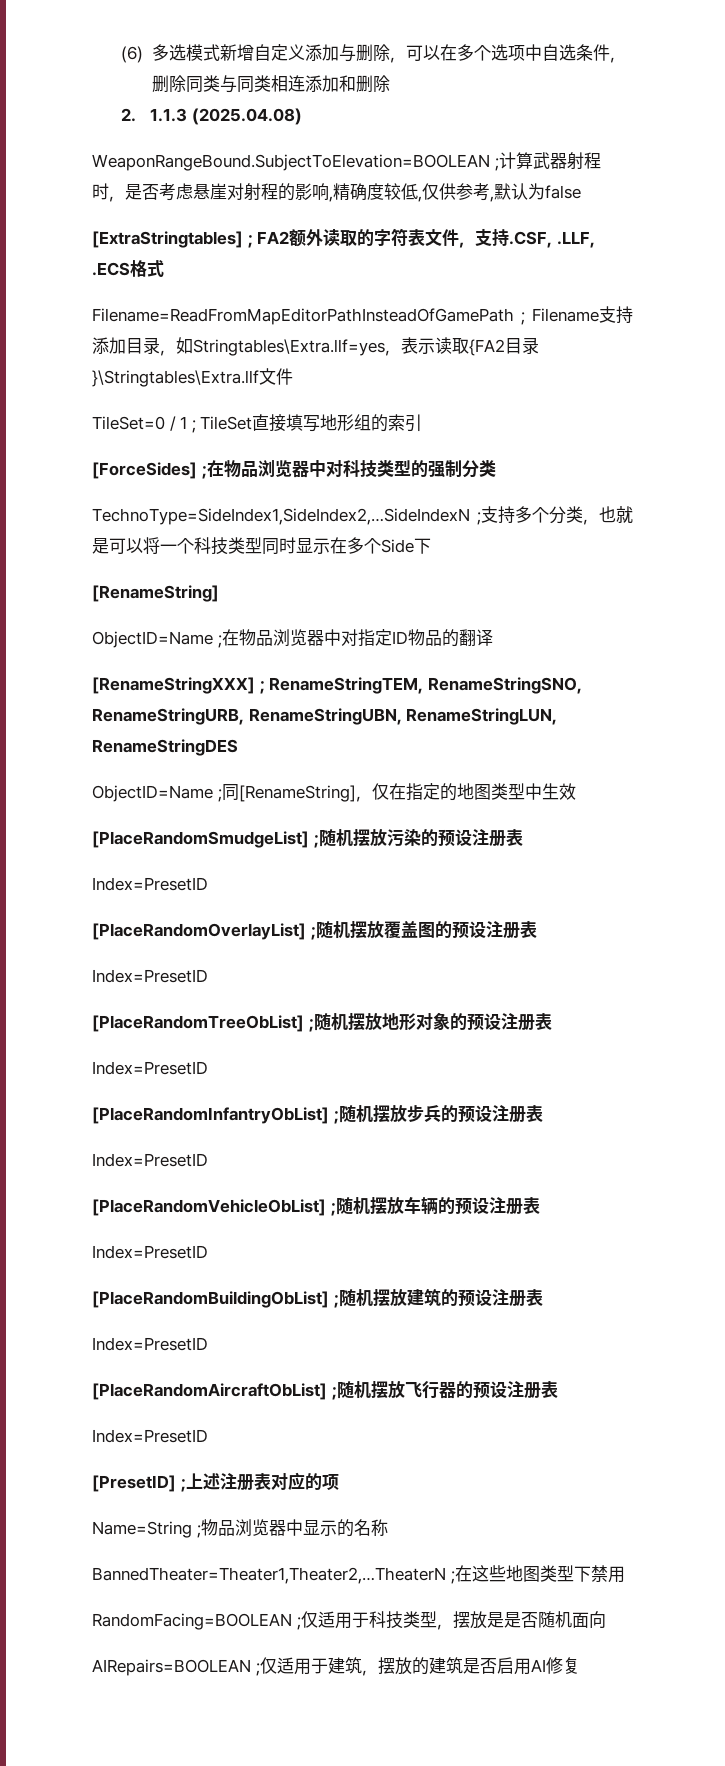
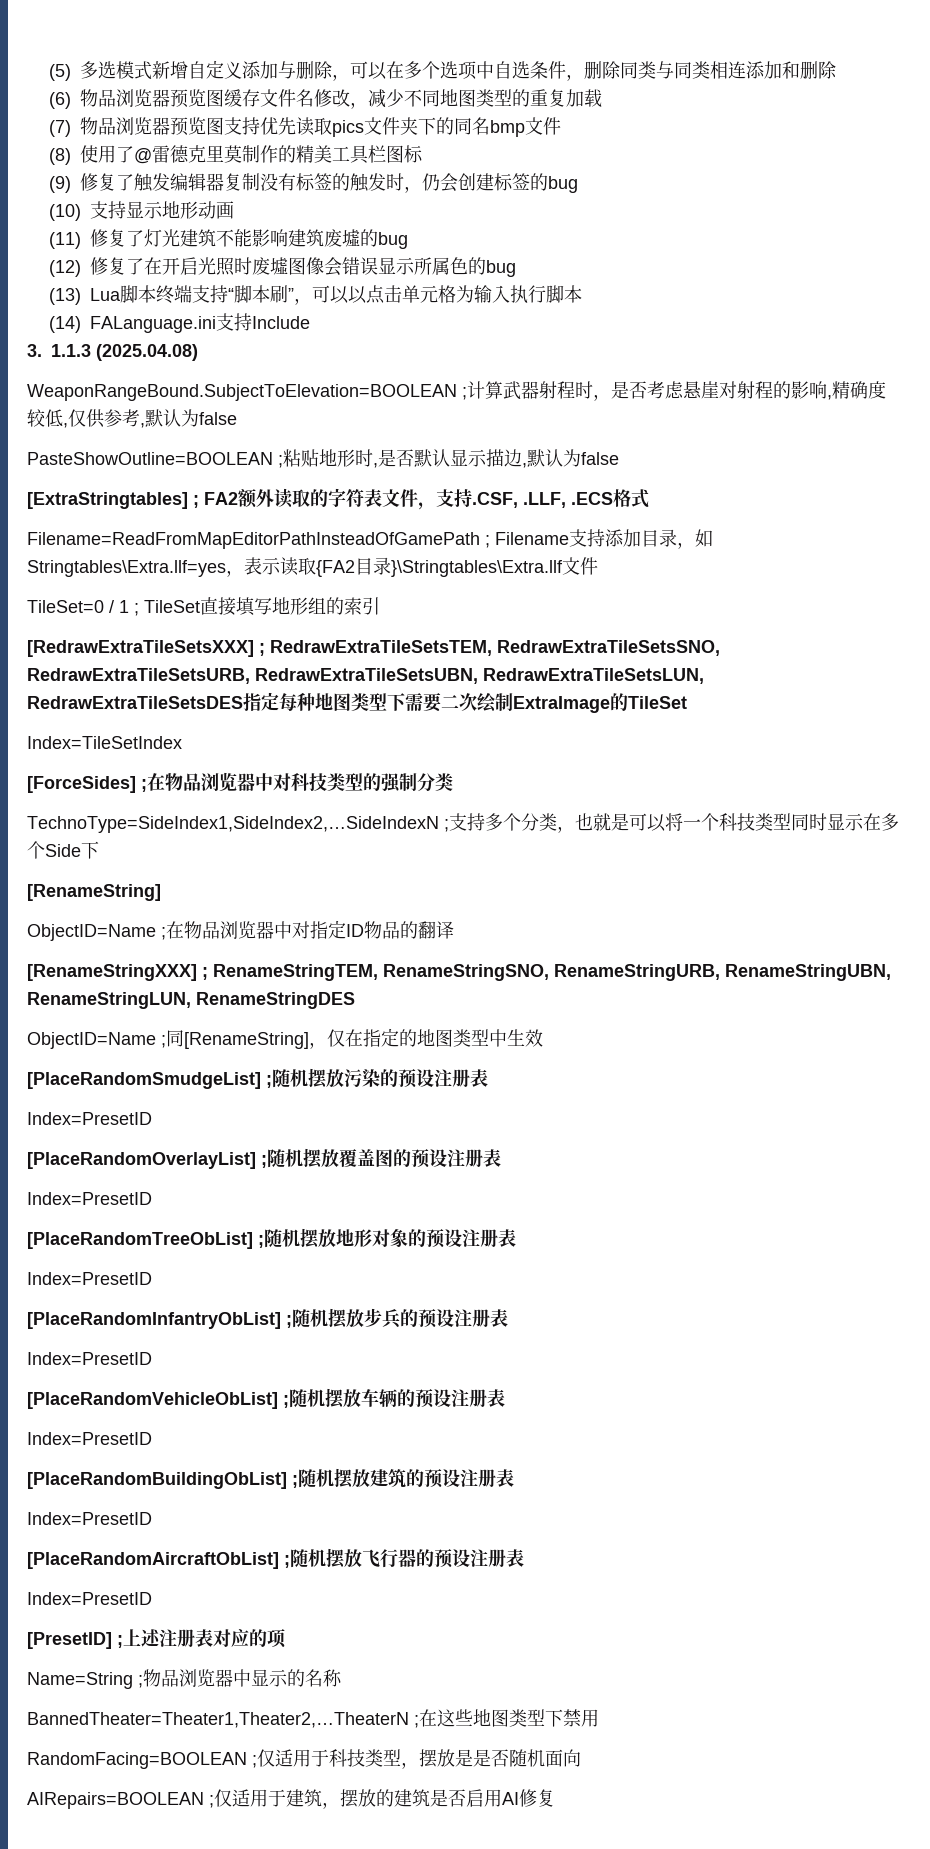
- (6)多选模式新增自定义添加与删除，可以在多个选项中自选条件，删除同类与同类相连添加和删除
+ (5)多选模式新增自定义添加与删除，可以在多个选项中自选条件，删除同类与同类相连添加和删除
- 2. 1.1.3 (2025.04.08)
+ (6)物品浏览器预览图缓存文件名修改，减少不同地图类型的重复加载
+ (7)物品浏览器预览图支持优先读取pics文件夹下的同名bmp文件
+ (8)使用了@雷德克里莫制作的精美工具栏图标
+ (9)修复了触发编辑器复制没有标签的触发时，仍会创建标签的bug
+ (10)支持显示地形动画
+ (11)修复了灯光建筑不能影响建筑废墟的bug
+ (12)修复了在开启光照时废墟图像会错误显示所属色的bug
+ (13) Lua脚本终端支持“脚本刷”，可以以点击单元格为输入执行脚本
+ (14) FALanguage.ini支持Include
+ 3. 1.1.3 (2025.04.08)
+ PasteShowOutline=BOOLEAN ;粘贴地形时,是否默认显示描边,默认为false
+ [RedrawExtraTileSetsXXX] ; RedrawExtraTileSetsTEM, RedrawExtraTileSetsSNO, RedrawExtraTileSetsURB, RedrawExtraTileSetsUBN, RedrawExtraTileSetsLUN, RedrawExtraTileSetsDES指定每种地图类型下需要二次绘制ExtraImage的TileSet
+ Index=TileSetIndex

